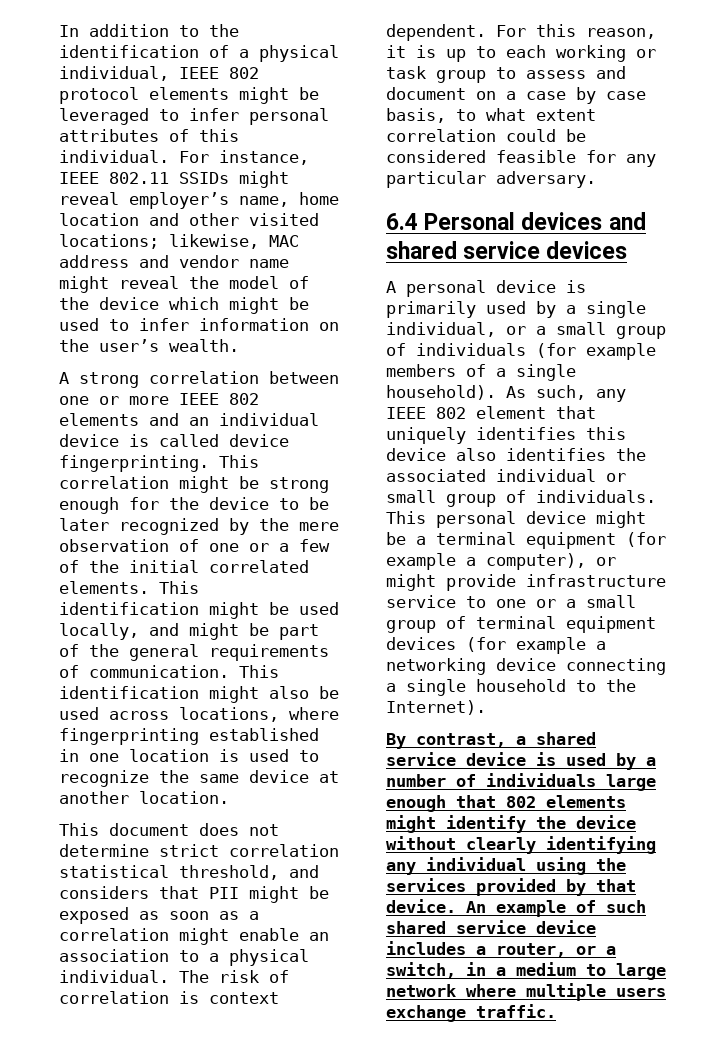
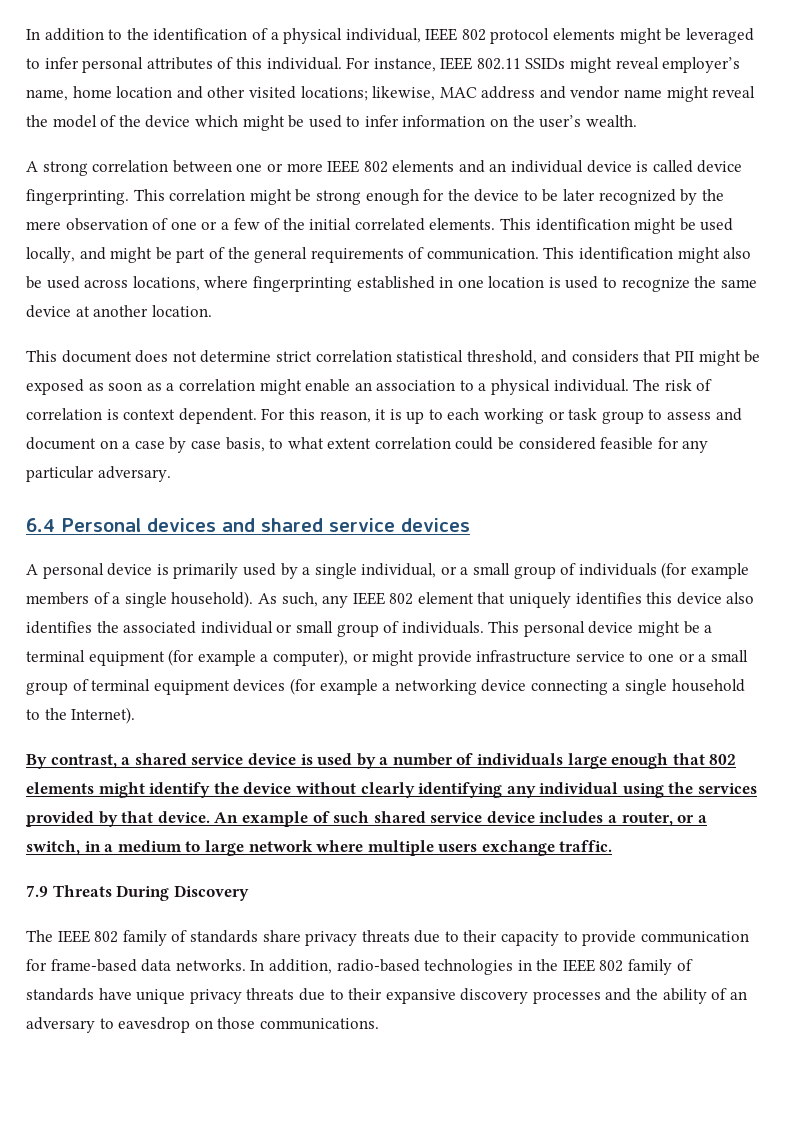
+ 7.9 Threats During Discovery
+ The IEEE 802 family of standards share privacy threats due to their capacity to provide communication for frame-based data networks. In addition, radio-based technologies in the IEEE 802 family of standards have unique privacy threats due to their expansive discovery processes and the ability of an adversary to eavesdrop on those communications.

